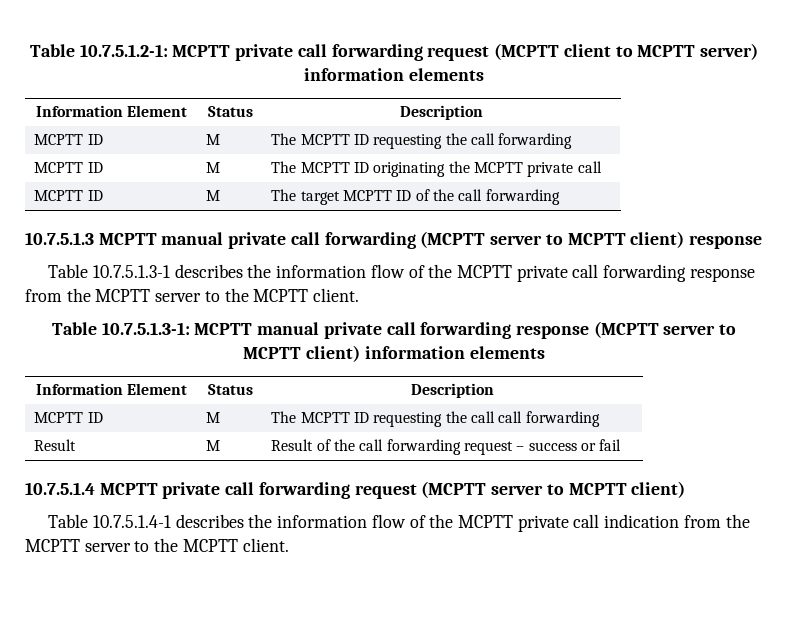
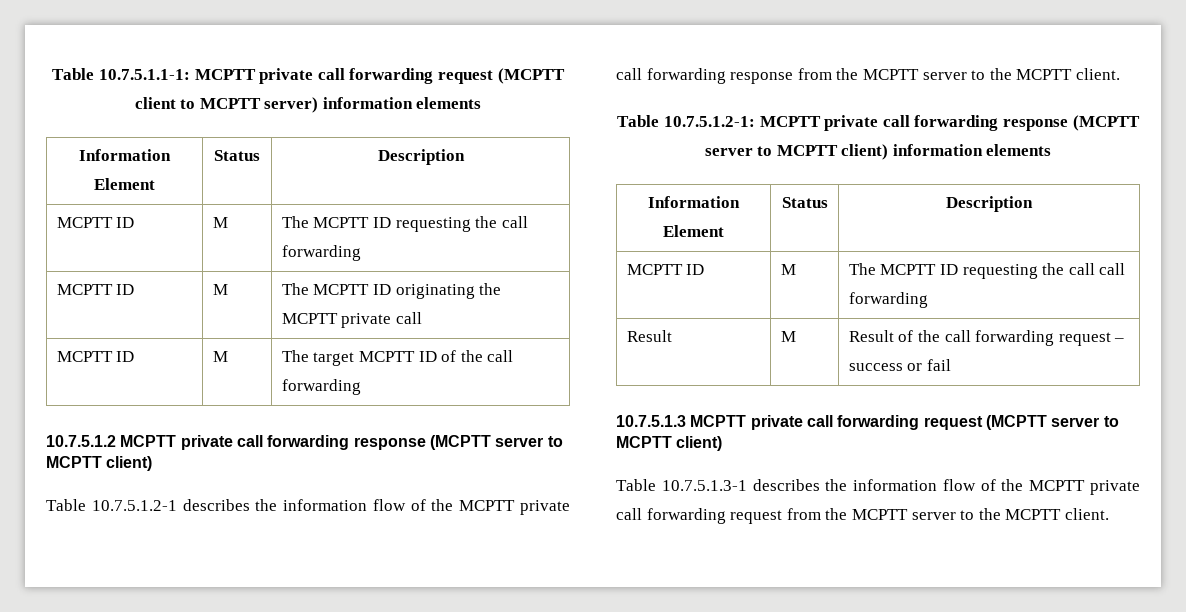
- Table 10.7.5.1.2-1: MCPTT private call forwarding request (MCPTT client to MCPTT server) information elements
+ Table 10.7.5.1.1-1: MCPTT private call forwarding request (MCPTT client to MCPTT server) information elements
- 10.7.5.1.3 MCPTT manual private call forwarding (MCPTT server to MCPTT client) response
- Table 10.7.5.1.3-1 describes the information flow of the MCPTT private call forwarding response from the MCPTT server to the MCPTT client.
+ 10.7.5.1.2 MCPTT private call forwarding response (MCPTT server to MCPTT client)
+ Table 10.7.5.1.2-1 describes the information flow of the MCPTT private call forwarding response from the MCPTT server to the MCPTT client.
- Table 10.7.5.1.3-1: MCPTT manual private call forwarding response (MCPTT server to MCPTT client) information elements
+ Table 10.7.5.1.2-1: MCPTT private call forwarding response (MCPTT server to MCPTT client) information elements
- 10.7.5.1.4 MCPTT private call forwarding request (MCPTT server to MCPTT client)
+ 10.7.5.1.3 MCPTT private call forwarding request (MCPTT server to MCPTT client)
- Table 10.7.5.1.4-1 describes the information flow of the MCPTT private call indication from the MCPTT server to the MCPTT client.
+ Table 10.7.5.1.3-1 describes the information flow of the MCPTT private call forwarding request from the MCPTT server to the MCPTT client.

